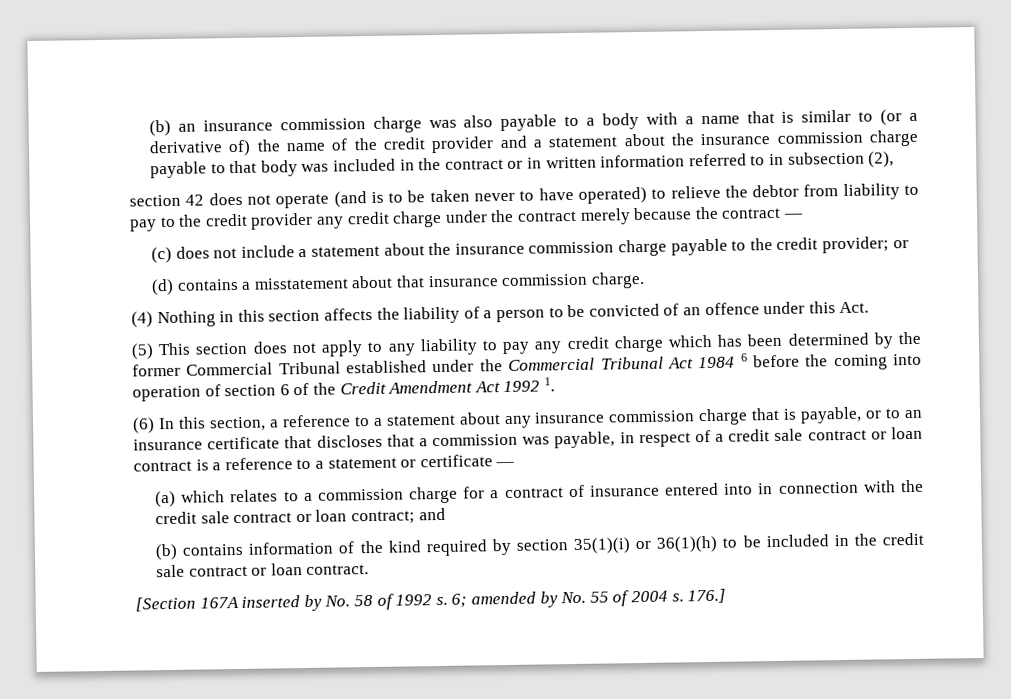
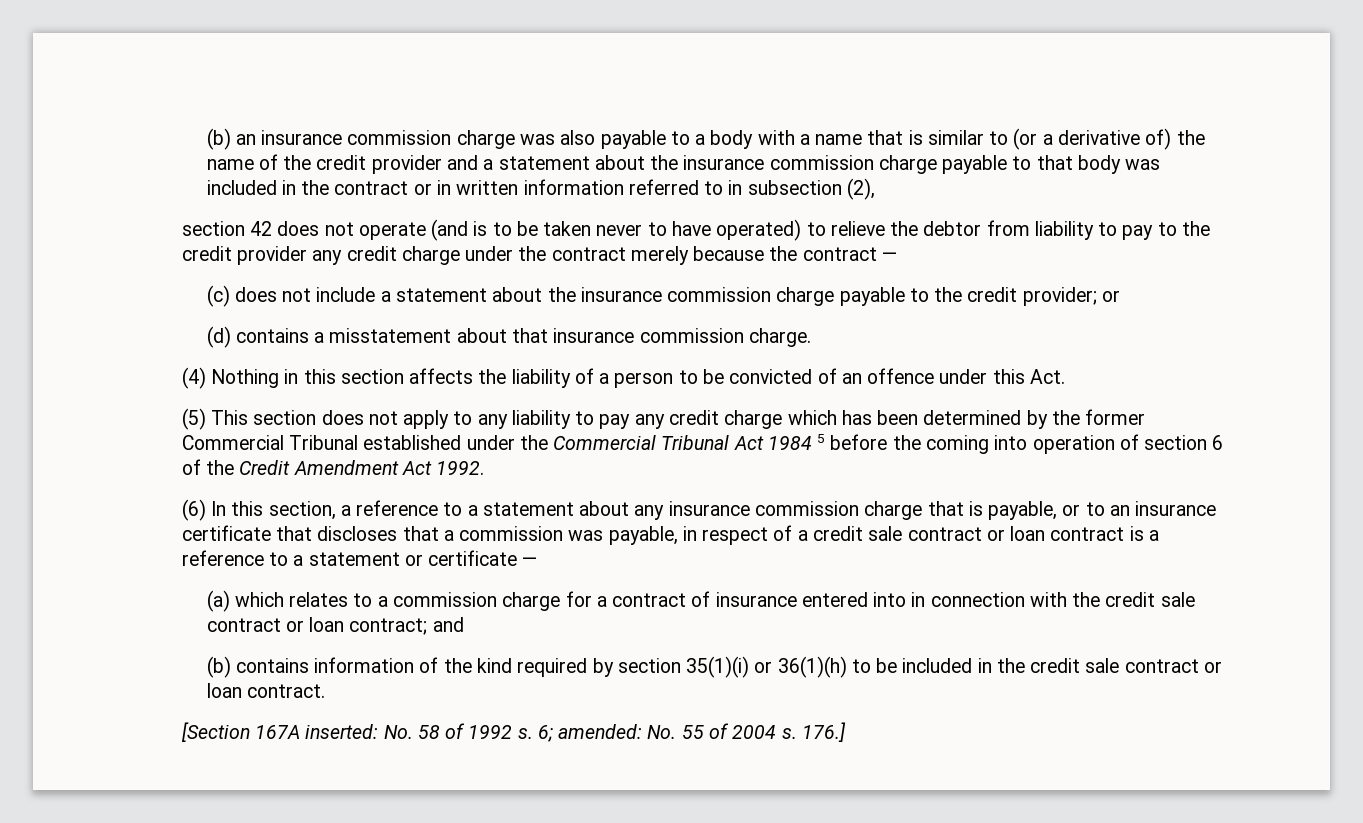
- (5) This section does not apply to any liability to pay any credit charge which has been determined by the former Commercial Tribunal established under the Commercial Tribunal Act 1984 6 before the coming into operation of section 6 of the Credit Amendment Act 1992 1.
+ (5) This section does not apply to any liability to pay any credit charge which has been determined by the former Commercial Tribunal established under the Commercial Tribunal Act 1984 5 before the coming into operation of section 6 of the Credit Amendment Act 1992.
- [Section 167A inserted by No. 58 of 1992 s.
+ [Section 167A inserted: No. 58 of 1992 s.
- 6; amended by No. 55 of 2004 s.
+ 6; amended: No. 55 of 2004 s.

